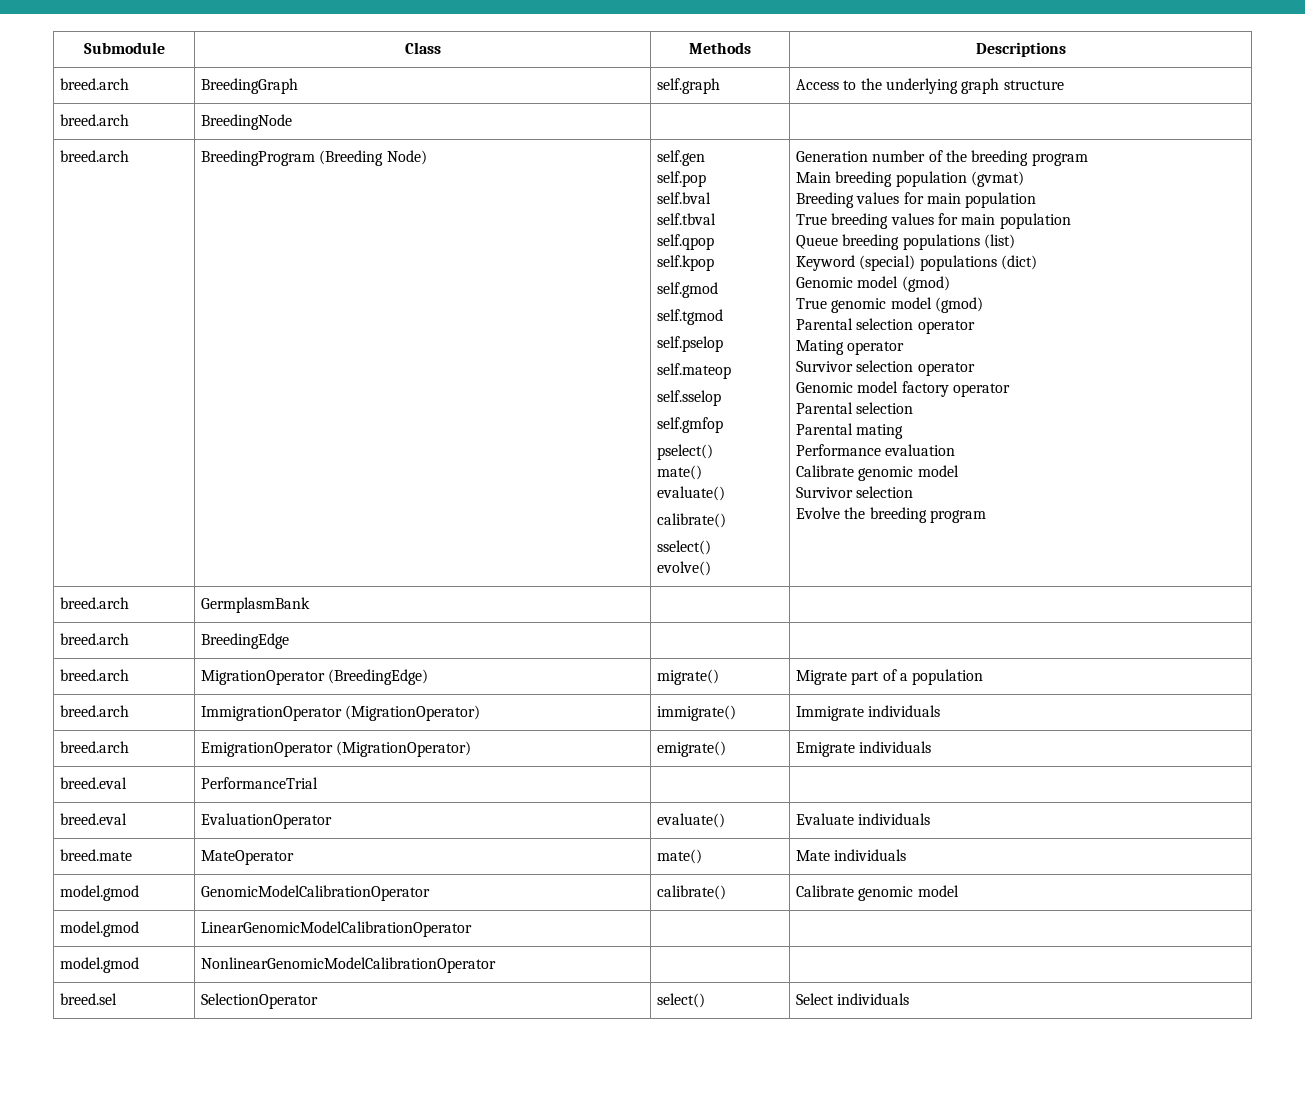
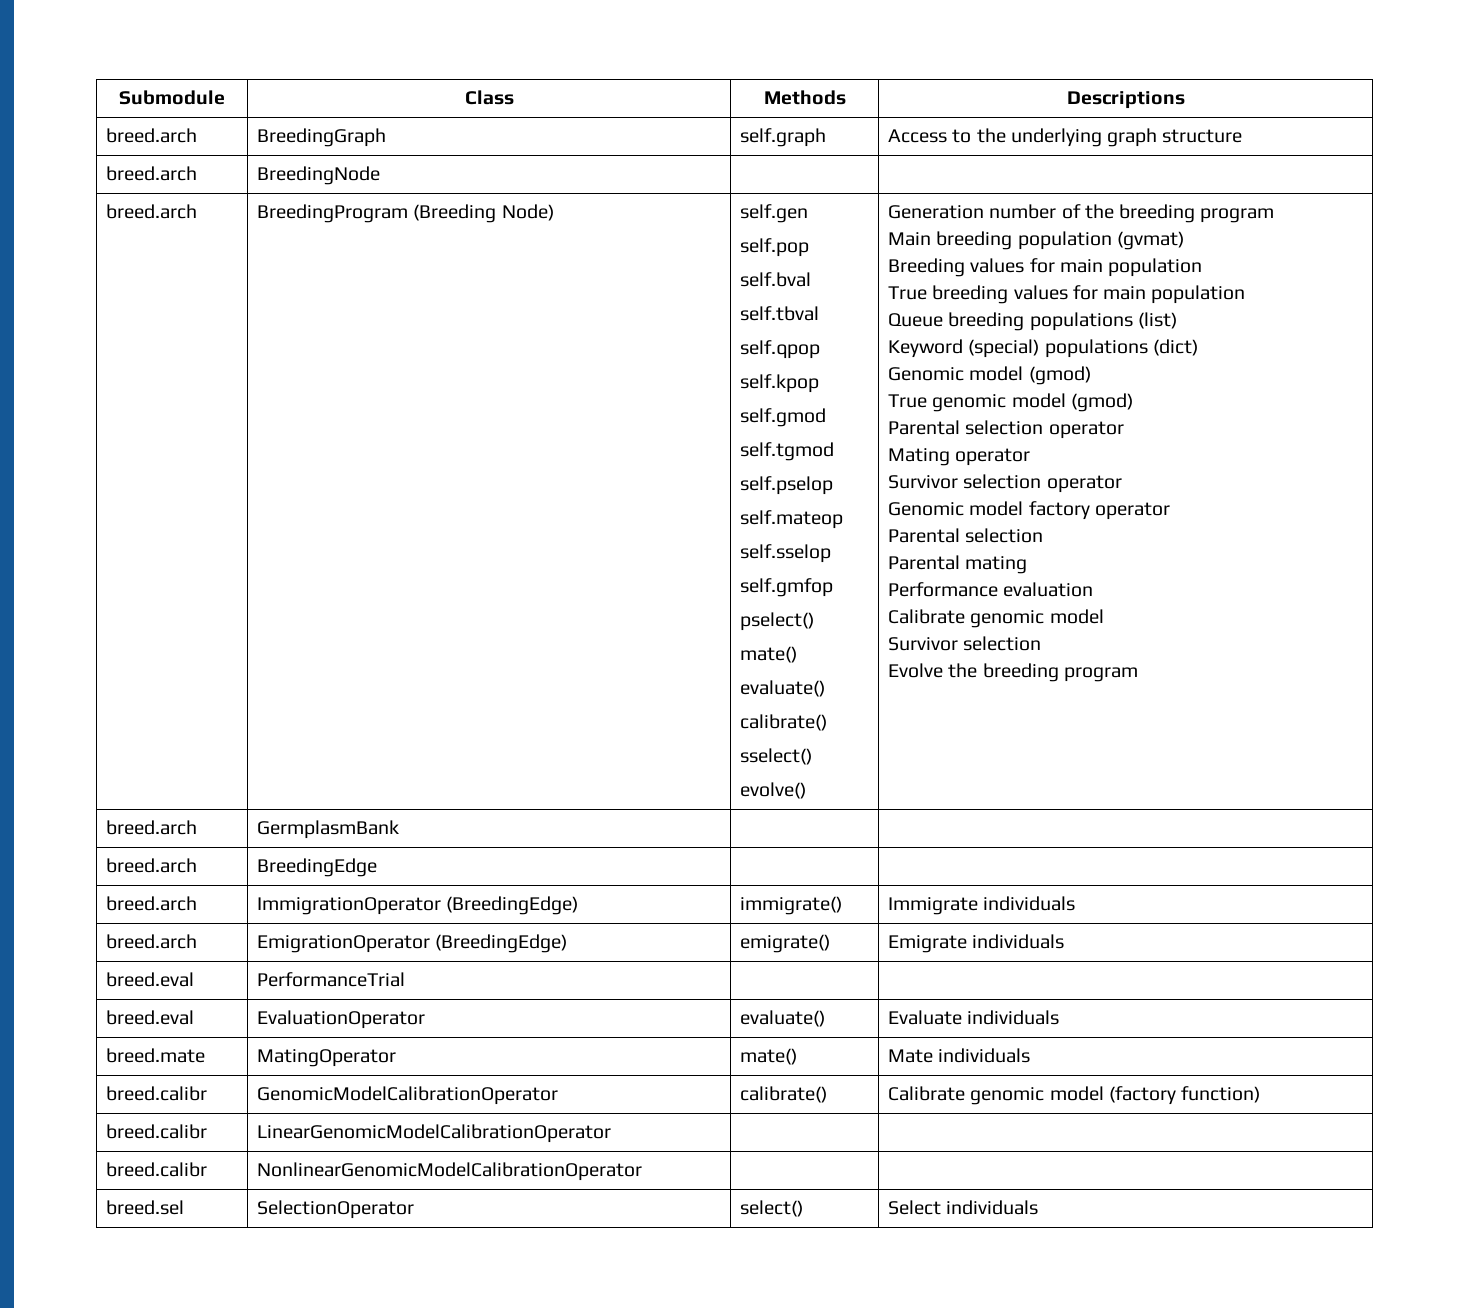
- breed.arch | MigrationOperator (BreedingEdge) | migrate() | Migrate part of a population
- breed.arch | ImmigrationOperator (MigrationOperator) | immigrate() | Immigrate individuals
+ breed.arch | ImmigrationOperator (BreedingEdge) | immigrate() | Immigrate individuals
- breed.arch | EmigrationOperator (MigrationOperator) | emigrate() | Emigrate individuals
+ breed.arch | EmigrationOperator (BreedingEdge) | emigrate() | Emigrate individuals
- breed.mate | MateOperator | mate() | Mate individuals
+ breed.mate | MatingOperator | mate() | Mate individuals
- model.gmod | GenomicModelCalibrationOperator | calibrate() | Calibrate genomic model
- model.gmod | LinearGenomicModelCalibrationOperator | |
+ breed.calibr | GenomicModelCalibrationOperator | calibrate() | Calibrate genomic model (factory function)
+ breed.calibr | LinearGenomicModelCalibrationOperator | |
- model.gmod | NonlinearGenomicModelCalibrationOperator | |
+ breed.calibr | NonlinearGenomicModelCalibrationOperator | |

